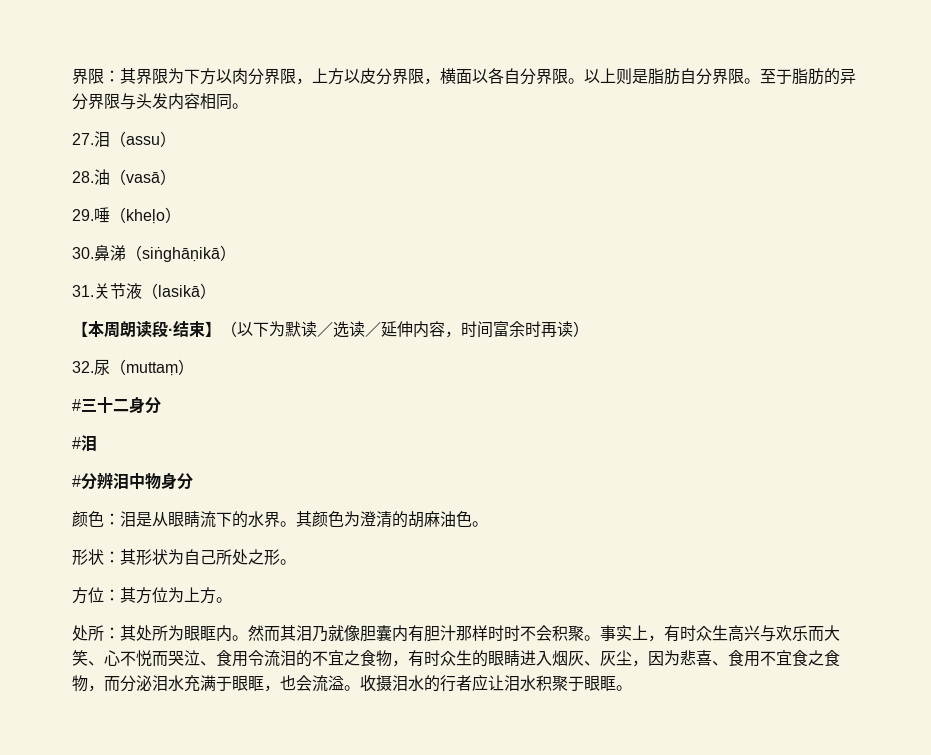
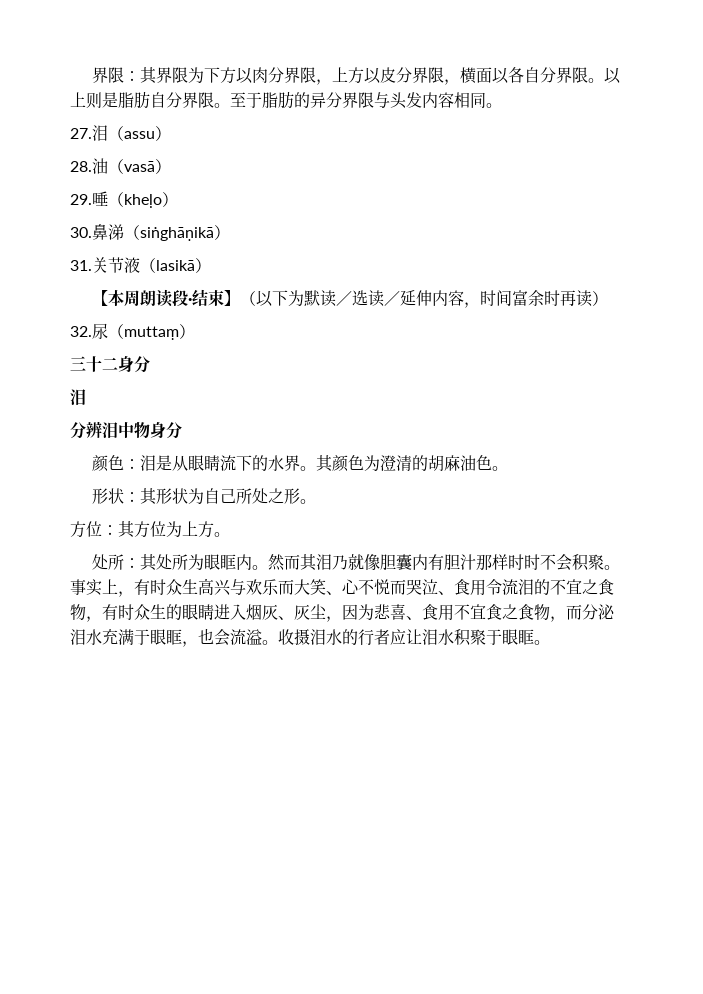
- #三十二身分
- #泪
+ 三十二身分
+ 泪
- #分辨泪中物身分
+ 分辨泪中物身分

